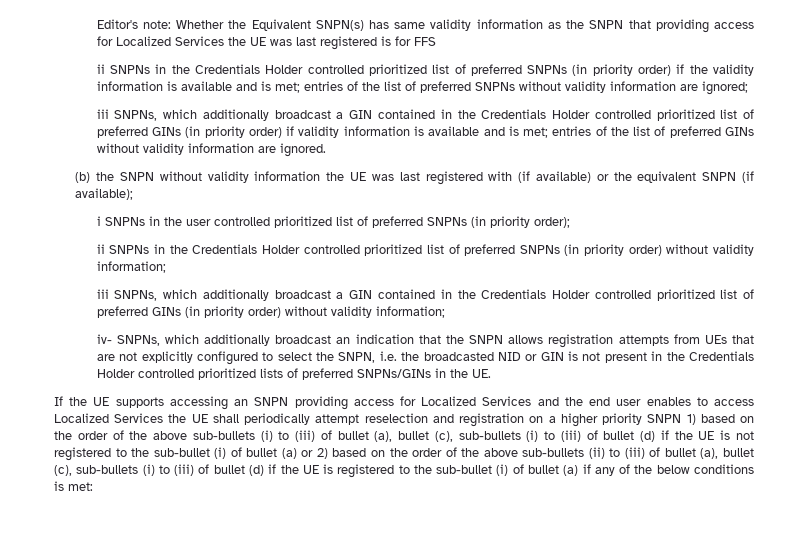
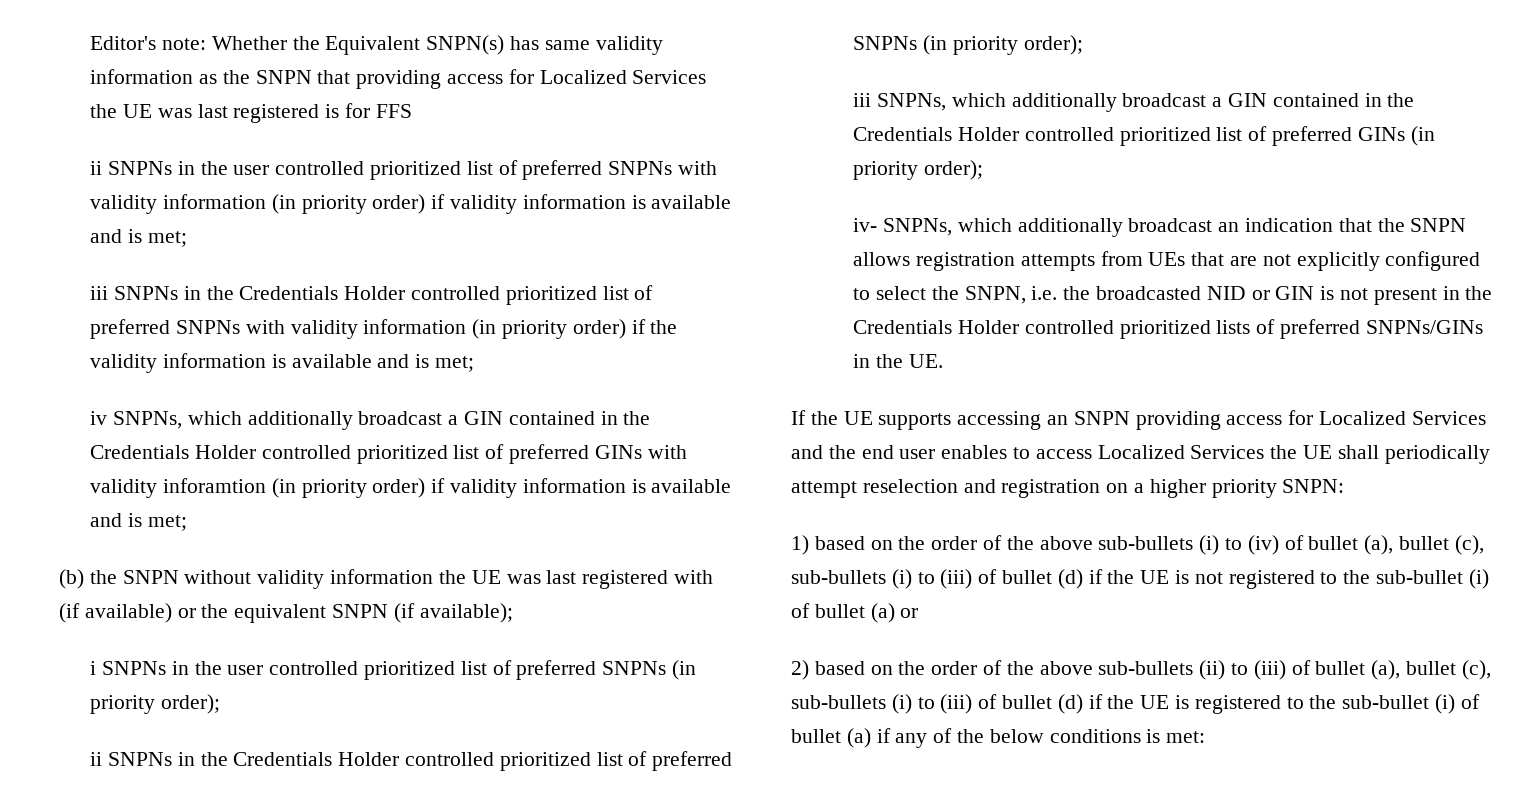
- ii SNPNs in the Credentials Holder controlled prioritized list of preferred SNPNs (in priority order) if the validity information is available and is met; entries of the list of preferred SNPNs without validity information are ignored;
- iii SNPNs, which additionally broadcast a GIN contained in the Credentials Holder controlled prioritized list of preferred GINs (in priority order) if validity information is available and is met; entries of the list of preferred GINs without validity information are ignored.
+ ii SNPNs in the user controlled prioritized list of preferred SNPNs with validity information (in priority order) if validity information is available and is met;
+ iii SNPNs in the Credentials Holder controlled prioritized list of preferred SNPNs with validity information (in priority order) if the validity information is available and is met;
+ iv SNPNs, which additionally broadcast a GIN contained in the Credentials Holder controlled prioritized list of preferred GINs with validity inforamtion (in priority order) if validity information is available and is met;
- ii SNPNs in the Credentials Holder controlled prioritized list of preferred SNPNs (in priority order) without validity information;
+ ii SNPNs in the Credentials Holder controlled prioritized list of preferred SNPNs (in priority order);
- iii SNPNs, which additionally broadcast a GIN contained in the Credentials Holder controlled prioritized list of preferred GINs (in priority order) without validity information;
+ iii SNPNs, which additionally broadcast a GIN contained in the Credentials Holder controlled prioritized list of preferred GINs (in priority order);
- If the UE supports accessing an SNPN providing access for Localized Services and the end user enables to access Localized Services the UE shall periodically attempt reselection and registration on a higher priority SNPN 1) based on the order of the above sub-bullets (i) to (iii) of bullet (a), bullet (c), sub-bullets (i) to (iii) of bullet (d) if the UE is not registered to the sub-bullet (i) of bullet (a) or 2) based on the order of the above sub-bullets (ii) to (iii) of bullet (a), bullet (c), sub-bullets (i) to (iii) of bullet (d) if the UE is registered to the sub-bullet (i) of bullet (a) if any of the below conditions is met:
+ If the UE supports accessing an SNPN providing access for Localized Services and the end user enables to access Localized Services the UE shall periodically attempt reselection and registration on a higher priority SNPN:
+ 1) based on the order of the above sub-bullets (i) to (iv) of bullet (a), bullet (c), sub-bullets (i) to (iii) of bullet (d) if the UE is not registered to the sub-bullet (i) of bullet (a) or
+ 2) based on the order of the above sub-bullets (ii) to (iii) of bullet (a), bullet (c), sub-bullets (i) to (iii) of bullet (d) if the UE is registered to the sub-bullet (i) of bullet (a) if any of the below conditions is met:

